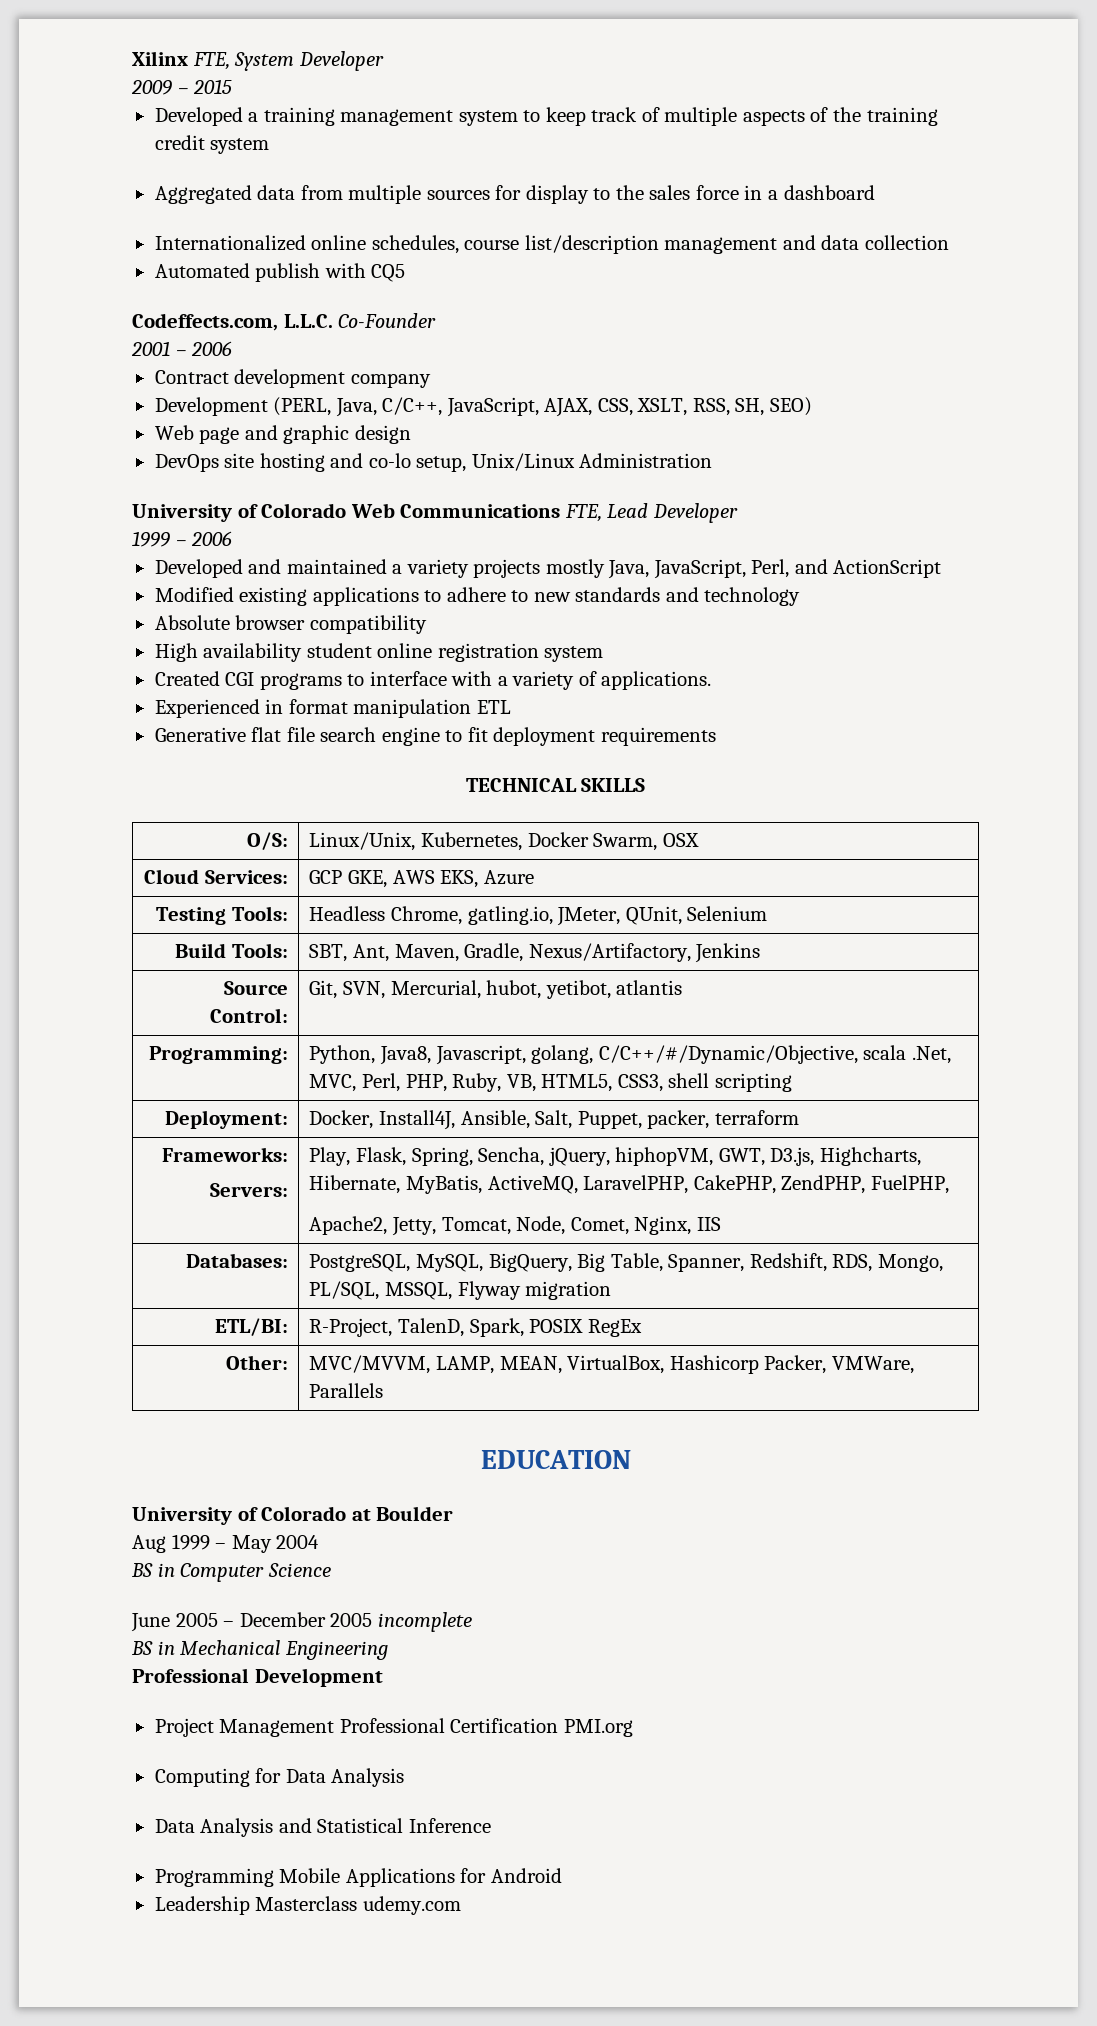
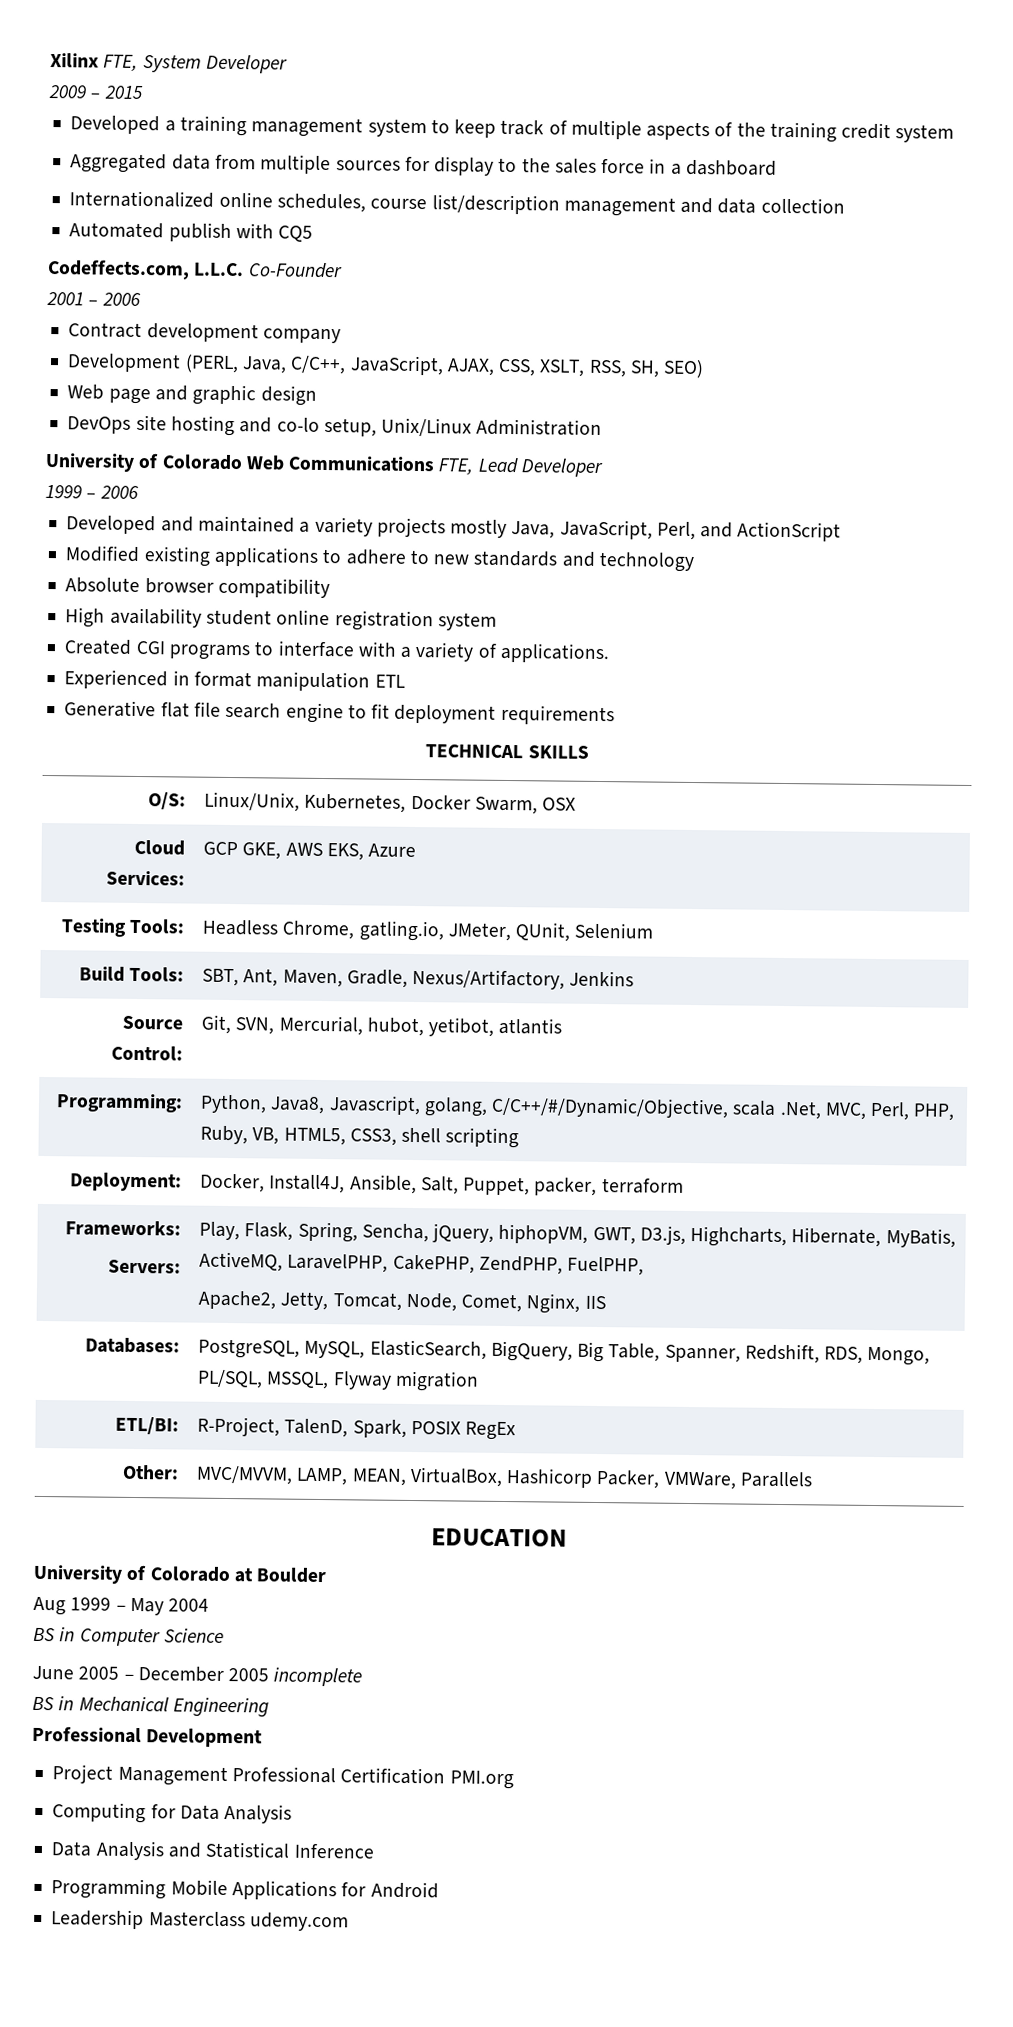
- Databases: | PostgreSQL, MySQL, BigQuery, Big Table, Spanner, Redshift, RDS, Mongo, PL/SQL, MSSQL, Flyway migration
+ Databases: | PostgreSQL, MySQL, ElasticSearch, BigQuery, Big Table, Spanner, Redshift, RDS, Mongo, PL/SQL, MSSQL, Flyway migration

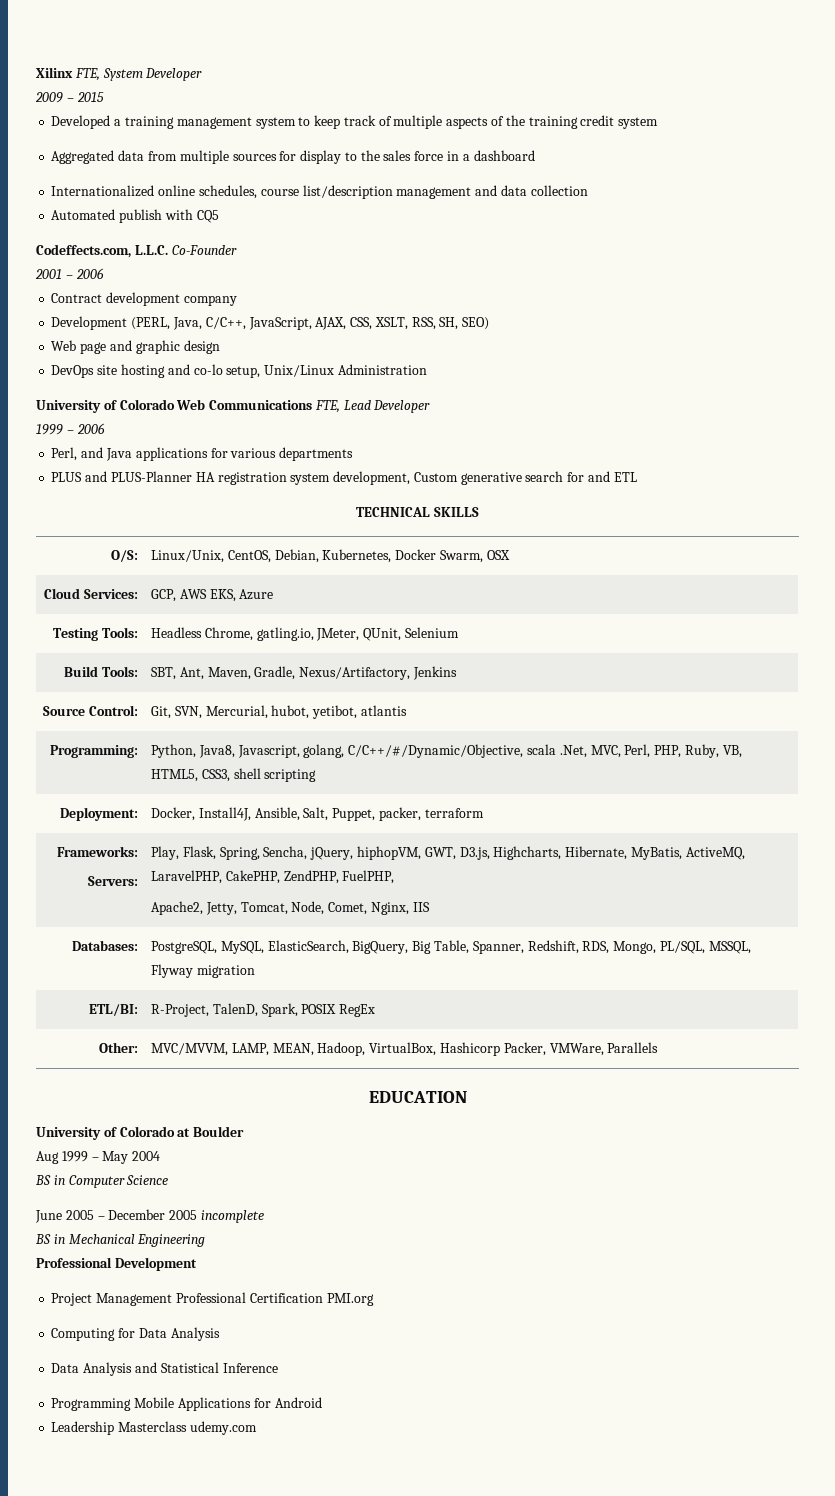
- Developed and maintained a variety projects mostly Java, JavaScript, Perl, and ActionScript
- Modified existing applications to adhere to new standards and technology
- Absolute browser compatibility
- High availability student online registration system
- Created CGI programs to interface with a variety of applications.
- Experienced in format manipulation ETL
- Generative flat file search engine to fit deployment requirements
+ Perl, and Java applications for various departments
+ PLUS and PLUS-Planner HA registration system development, Custom generative search for and ETL
- O/S: | Linux/Unix, Kubernetes, Docker Swarm, OSX
+ O/S: | Linux/Unix, CentOS, Debian, Kubernetes, Docker Swarm, OSX
- Cloud Services: | GCP GKE, AWS EKS, Azure
+ Cloud Services: | GCP, AWS EKS, Azure
- Other: | MVC/MVVM, LAMP, MEAN, VirtualBox, Hashicorp Packer, VMWare, Parallels
+ Other: | MVC/MVVM, LAMP, MEAN, Hadoop, VirtualBox, Hashicorp Packer, VMWare, Parallels

